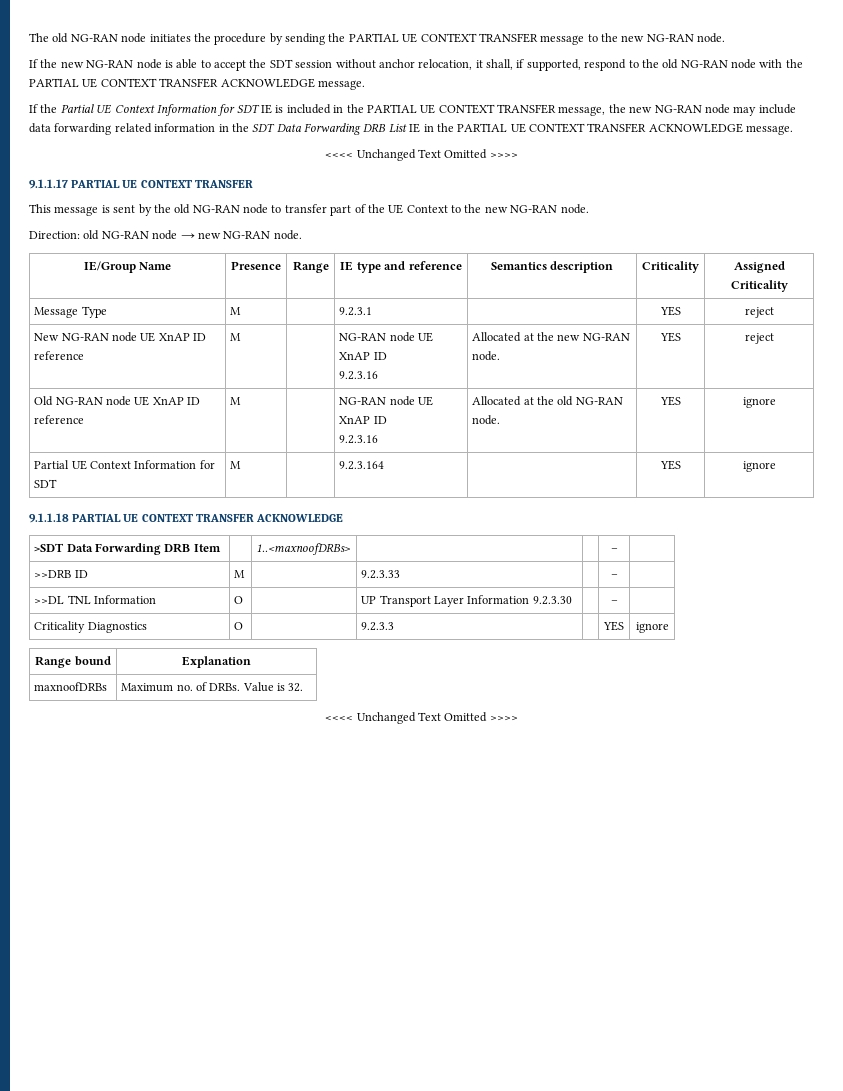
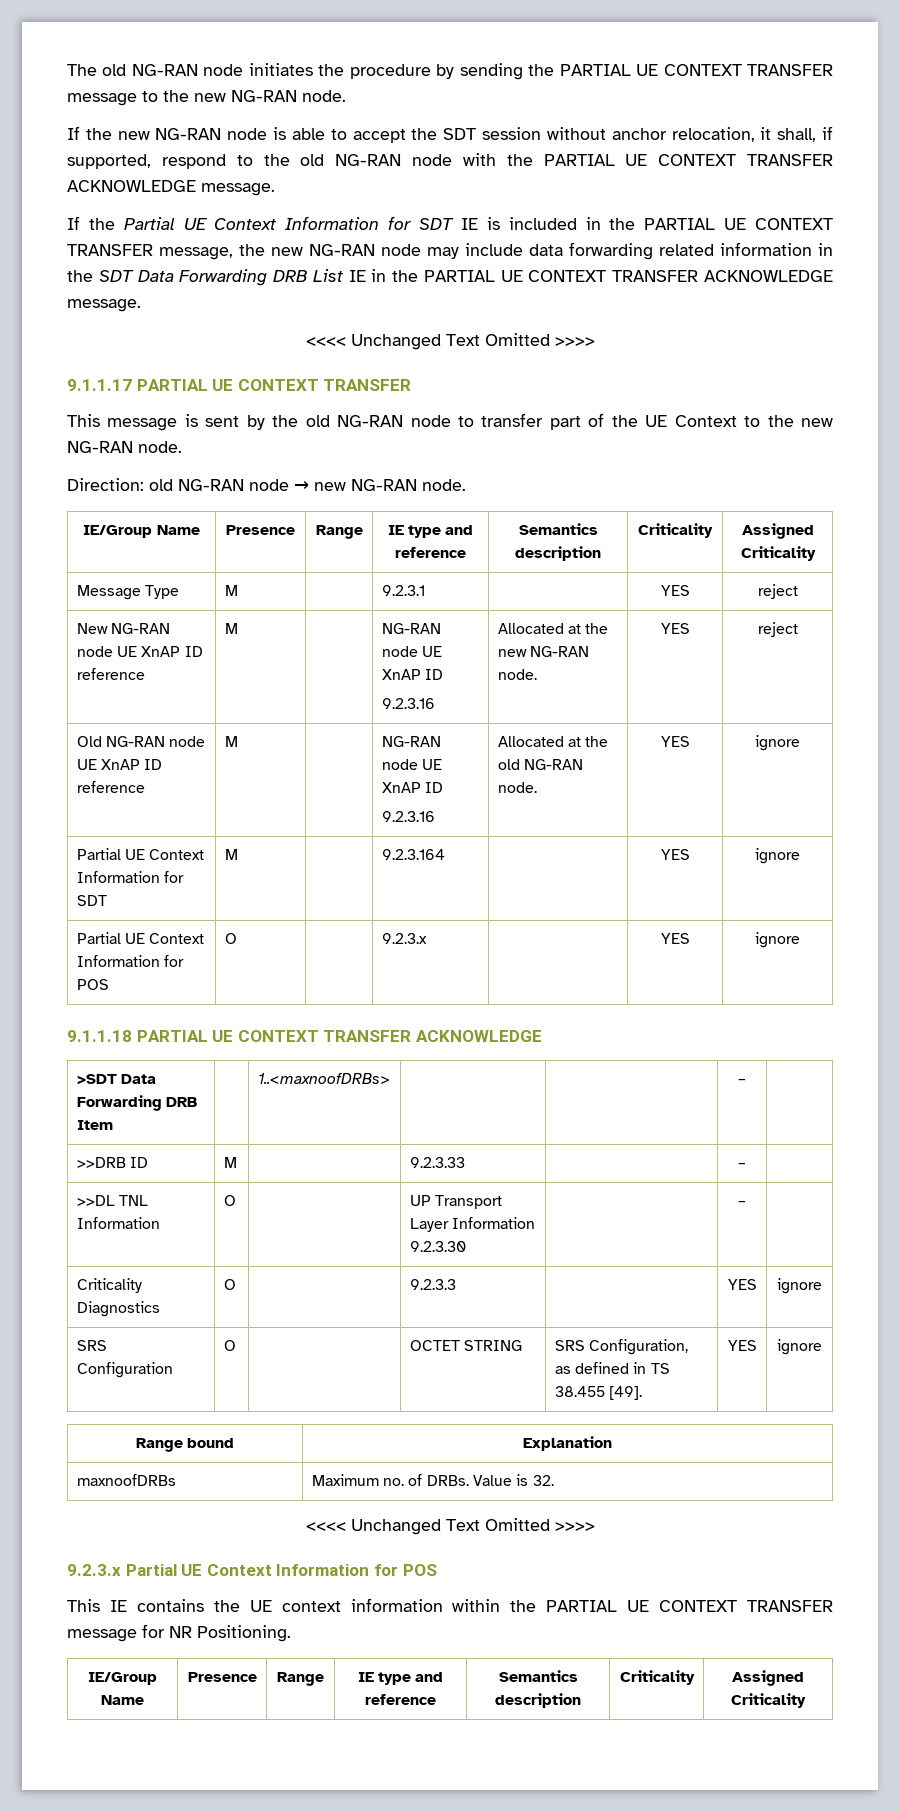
+ Partial UE Context Information for POS | O | | 9.2.3.x | | YES | ignore
+ SRS Configuration | O | | OCTET STRING | SRS Configuration, as defined in TS 38.455 [49]. | YES | ignore
+ 9.2.3.x Partial UE Context Information for POS
+ This IE contains the UE context information within the PARTIAL UE CONTEXT TRANSFER message for NR Positioning.
+ IE/Group Name | Presence | Range | IE type and reference | Semantics description | Criticality | Assigned Criticality

